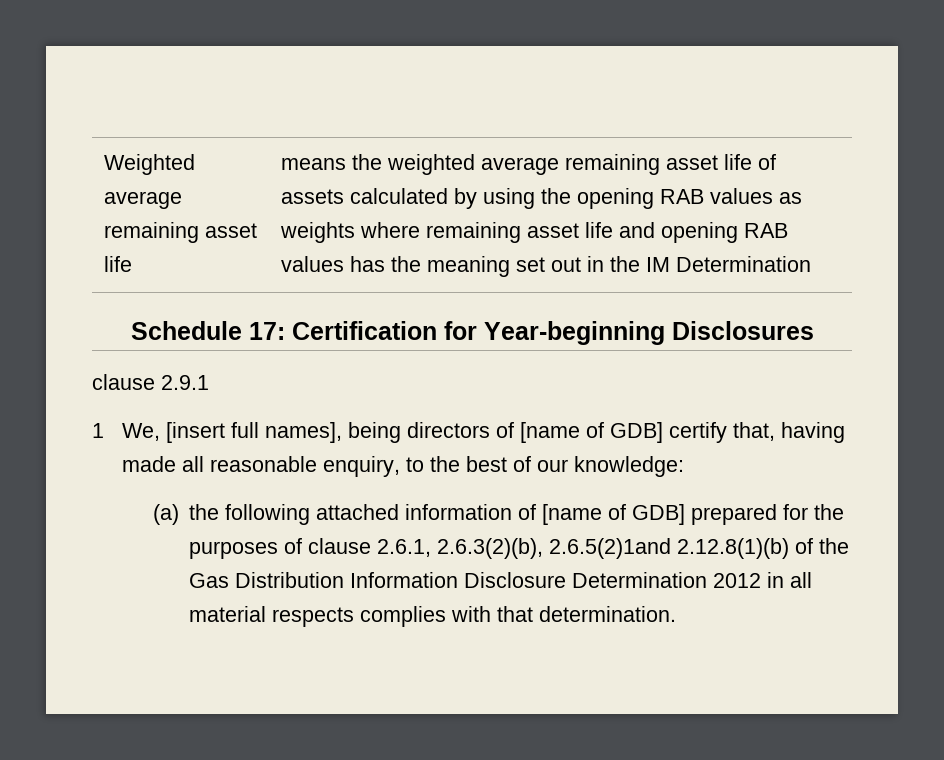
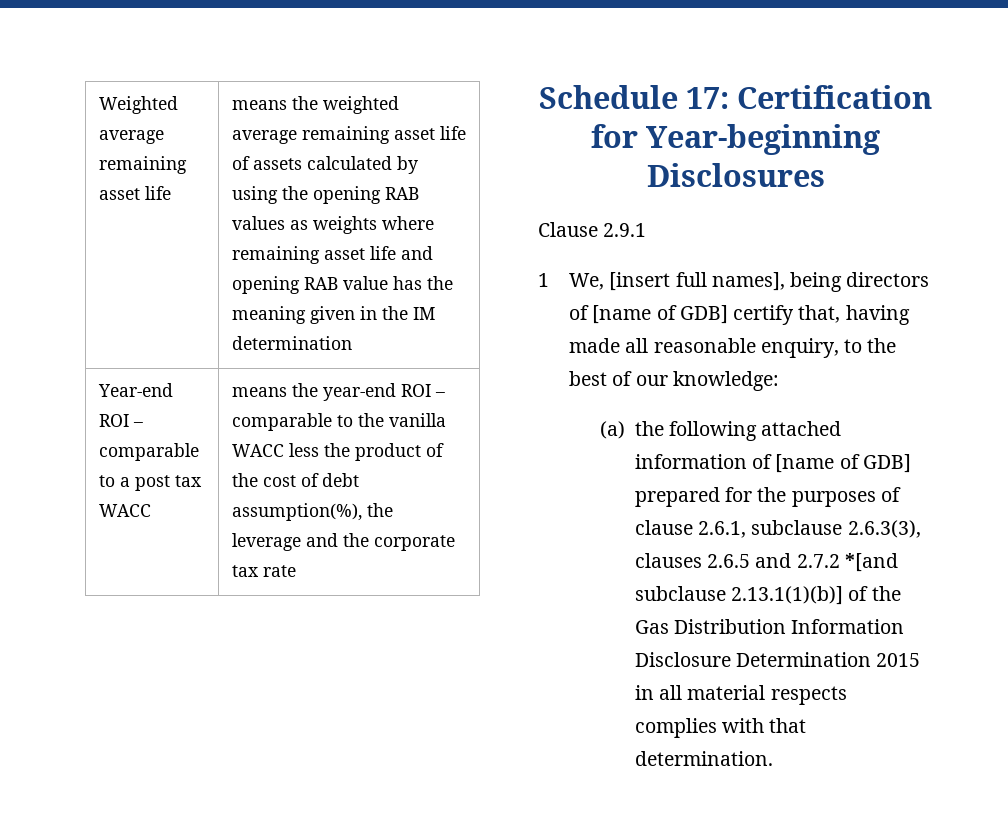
- Weighted average remaining asset life | means the weighted average remaining asset life of assets calculated by using the opening RAB values as weights where remaining asset life and opening RAB values has the meaning set out in the IM Determination
+ Weighted average remaining asset life | means the weighted average remaining asset life of assets calculated by using the opening RAB values as weights where remaining asset life and opening RAB value has the meaning given in the IM determination
+ Year-end ROI – comparable to a post tax WACC | means the year-end ROI – comparable to the vanilla WACC less the product of the cost of debt assumption(%), the leverage and the corporate tax rate
- clause 2.9.1
+ Clause 2.9.1
- (a) the following attached information of [name of GDB] prepared for the purposes of clause 2.6.1, 2.6.3(2)(b), 2.6.5(2)1and 2.12.8(1)(b) of the Gas Distribution Information Disclosure Determination 2012 in all material respects complies with that determination.
+ (a) the following attached information of [name of GDB] prepared for the purposes of clause 2.6.1, subclause 2.6.3(3), clauses 2.6.5 and 2.7.2 *[and subclause 2.13.1(1)(b)] of the Gas Distribution Information Disclosure Determination 2015 in all material respects complies with that determination.

